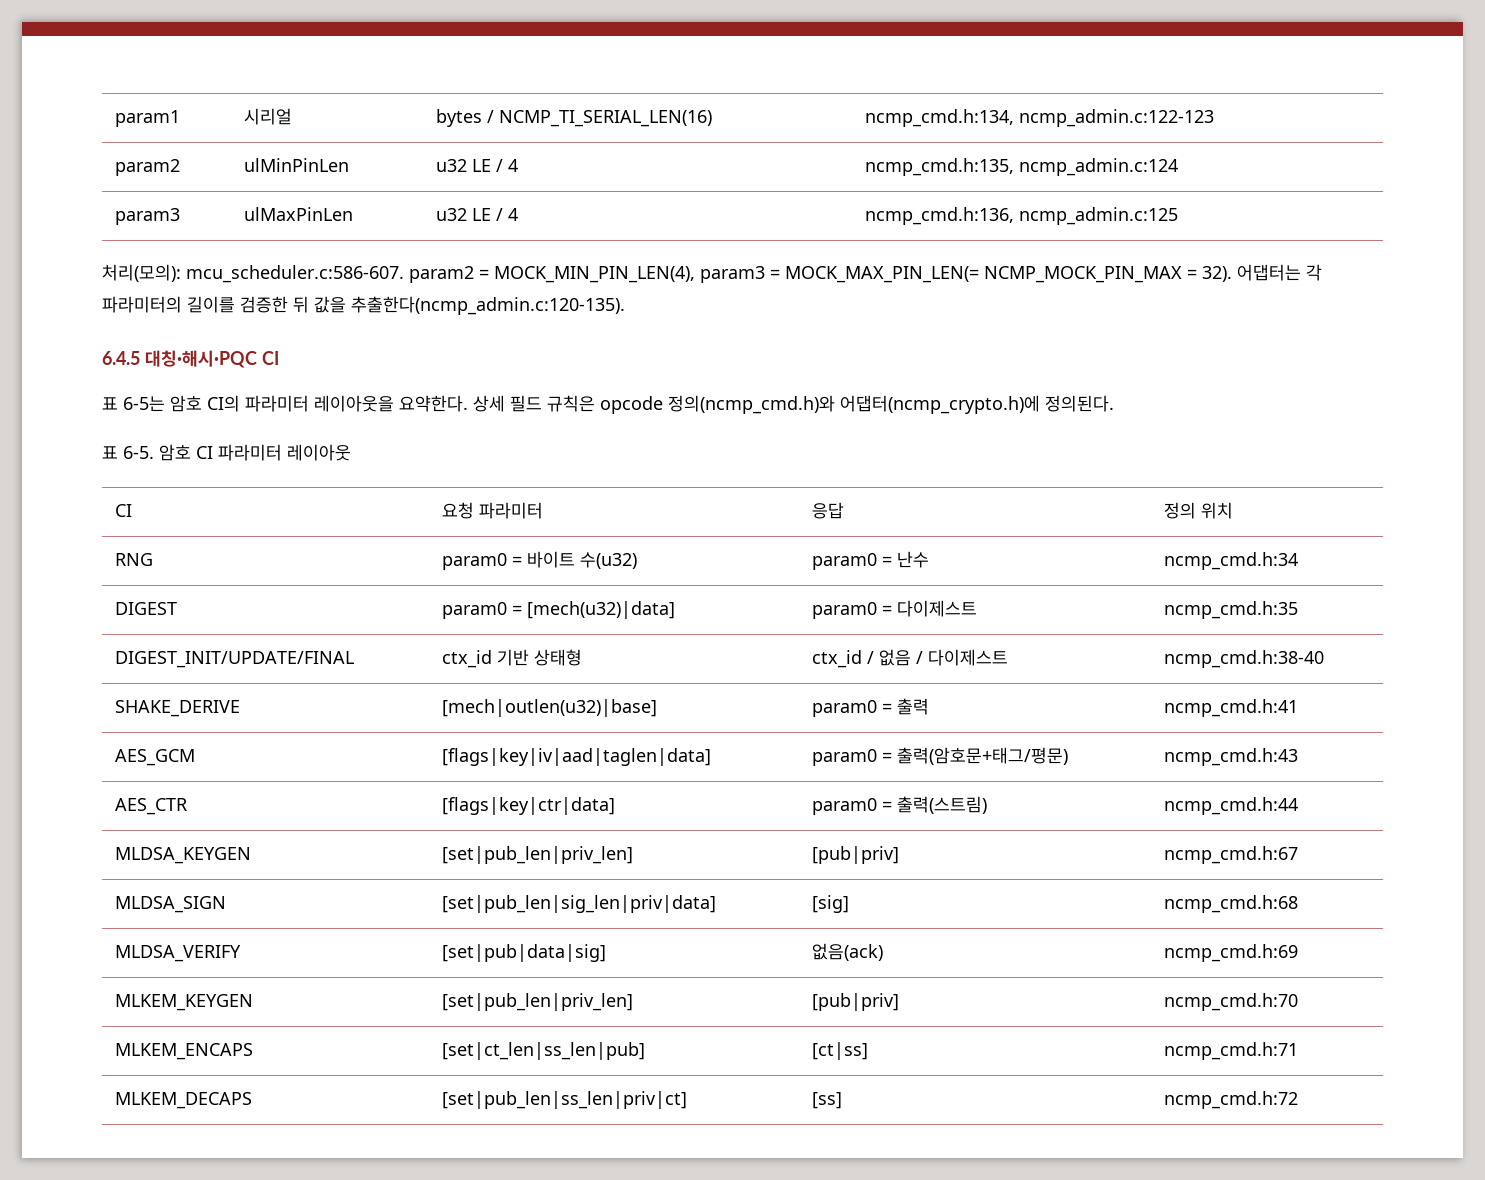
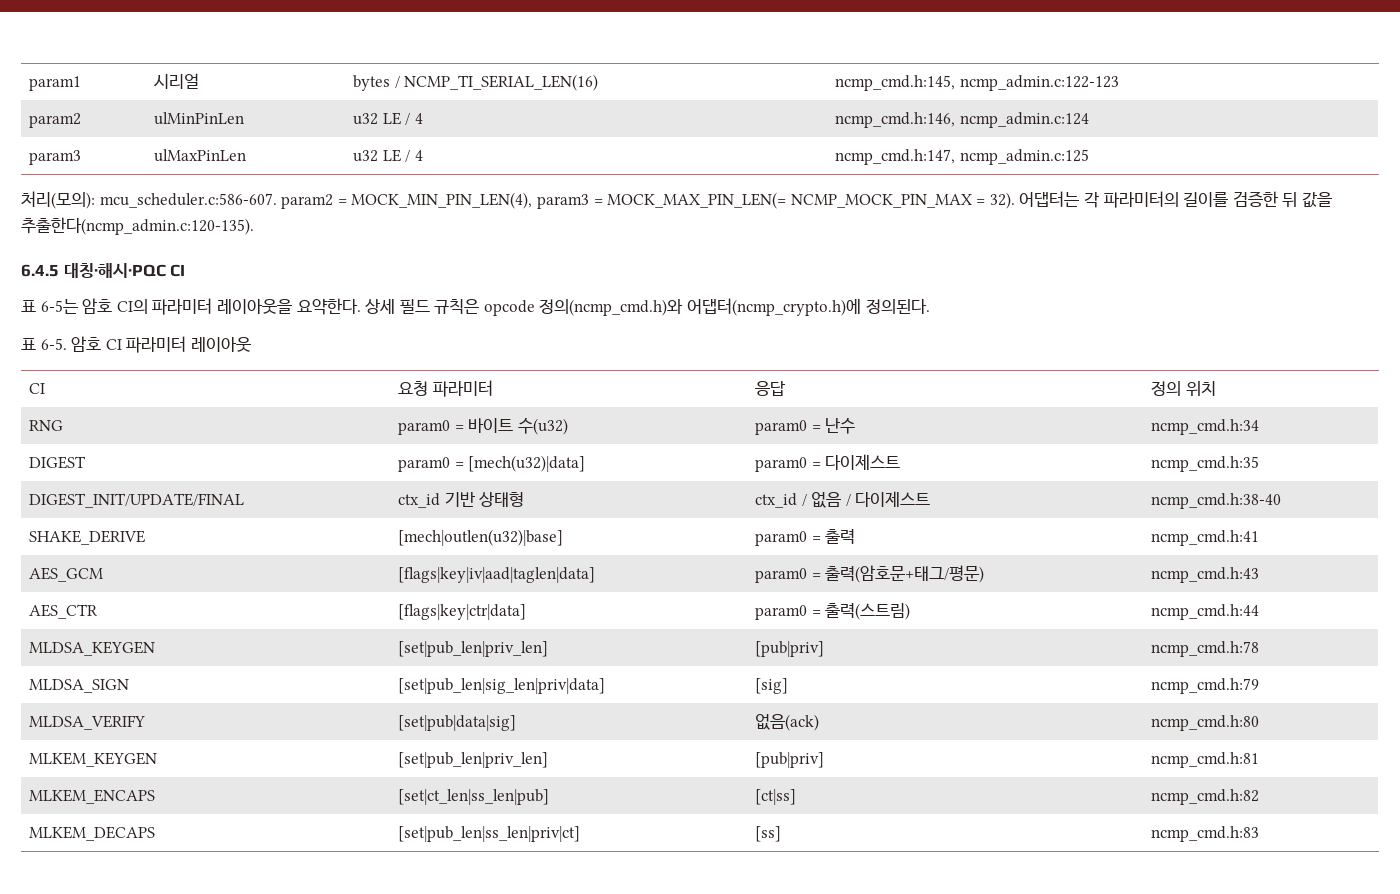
- param1 | 시리얼 | bytes / NCMP_TI_SERIAL_LEN(16) | ncmp_cmd.h:134, ncmp_admin.c:122-123
+ param1 | 시리얼 | bytes / NCMP_TI_SERIAL_LEN(16) | ncmp_cmd.h:145, ncmp_admin.c:122-123
- param2 | ulMinPinLen | u32 LE / 4 | ncmp_cmd.h:135, ncmp_admin.c:124
+ param2 | ulMinPinLen | u32 LE / 4 | ncmp_cmd.h:146, ncmp_admin.c:124
- param3 | ulMaxPinLen | u32 LE / 4 | ncmp_cmd.h:136, ncmp_admin.c:125
+ param3 | ulMaxPinLen | u32 LE / 4 | ncmp_cmd.h:147, ncmp_admin.c:125
- MLDSA_KEYGEN | [set|pub_len|priv_len] | [pub|priv] | ncmp_cmd.h:67
+ MLDSA_KEYGEN | [set|pub_len|priv_len] | [pub|priv] | ncmp_cmd.h:78
- MLDSA_SIGN | [set|pub_len|sig_len|priv|data] | [sig] | ncmp_cmd.h:68
+ MLDSA_SIGN | [set|pub_len|sig_len|priv|data] | [sig] | ncmp_cmd.h:79
- MLDSA_VERIFY | [set|pub|data|sig] | 없음(ack) | ncmp_cmd.h:69
+ MLDSA_VERIFY | [set|pub|data|sig] | 없음(ack) | ncmp_cmd.h:80
- MLKEM_KEYGEN | [set|pub_len|priv_len] | [pub|priv] | ncmp_cmd.h:70
+ MLKEM_KEYGEN | [set|pub_len|priv_len] | [pub|priv] | ncmp_cmd.h:81
- MLKEM_ENCAPS | [set|ct_len|ss_len|pub] | [ct|ss] | ncmp_cmd.h:71
+ MLKEM_ENCAPS | [set|ct_len|ss_len|pub] | [ct|ss] | ncmp_cmd.h:82
- MLKEM_DECAPS | [set|pub_len|ss_len|priv|ct] | [ss] | ncmp_cmd.h:72
+ MLKEM_DECAPS | [set|pub_len|ss_len|priv|ct] | [ss] | ncmp_cmd.h:83

